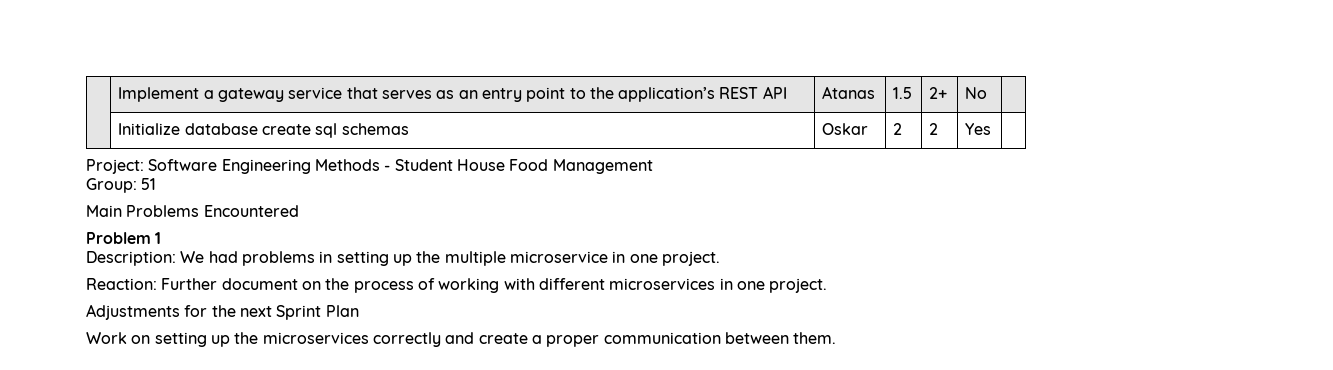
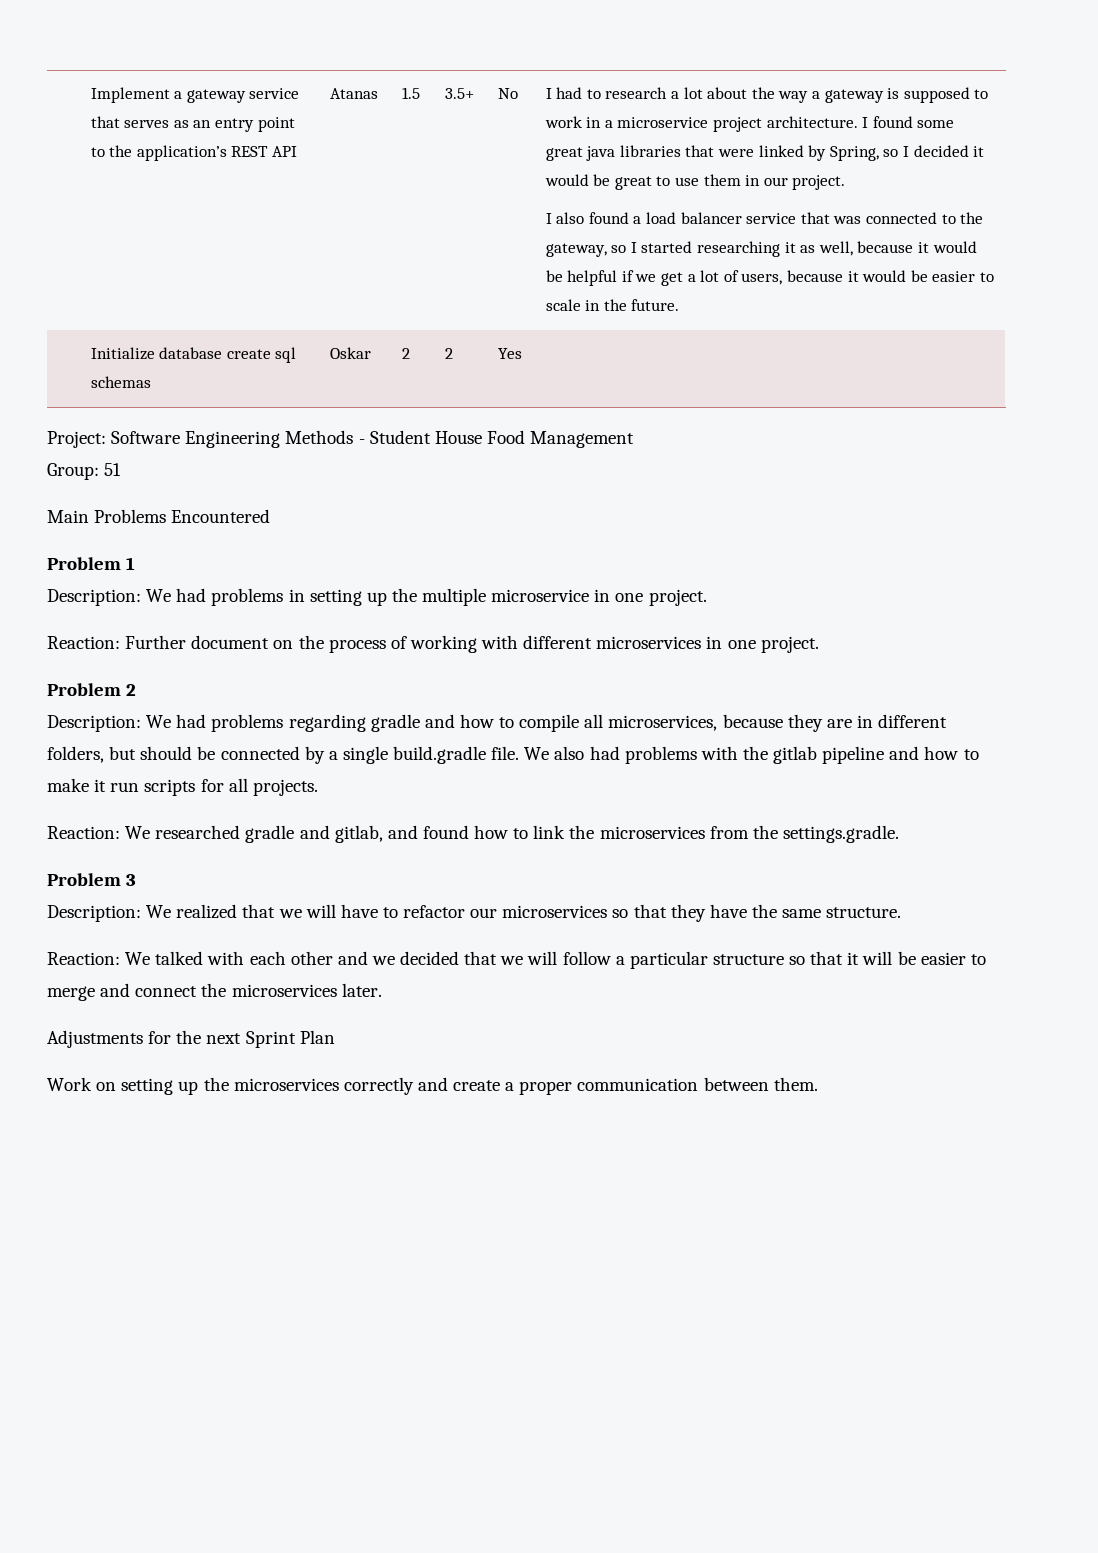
- 2+
+ 3.5+
+ I had to research a lot about the way a gateway is supposed to work in a microservice project architecture. I found some great java libraries that were linked by Spring, so I decided it would be great to use them in our project.
+ I also found a load balancer service that was connected to the gateway, so I started researching it as well, because it would be helpful if we get a lot of users, because it would be easier to scale in the future.
+ Problem 2
+ Description: We had problems regarding gradle and how to compile all microservices, because they are in different folders, but should be connected by a single build.gradle file. We also had problems with the gitlab pipeline and how to make it run scripts for all projects.
+ Reaction: We researched gradle and gitlab, and found how to link the microservices from the settings.gradle.
+ Problem 3
+ Description: We realized that we will have to refactor our microservices so that they have the same structure.
+ Reaction: We talked with each other and we decided that we will follow a particular structure so that it will be easier to merge and connect the microservices later.

